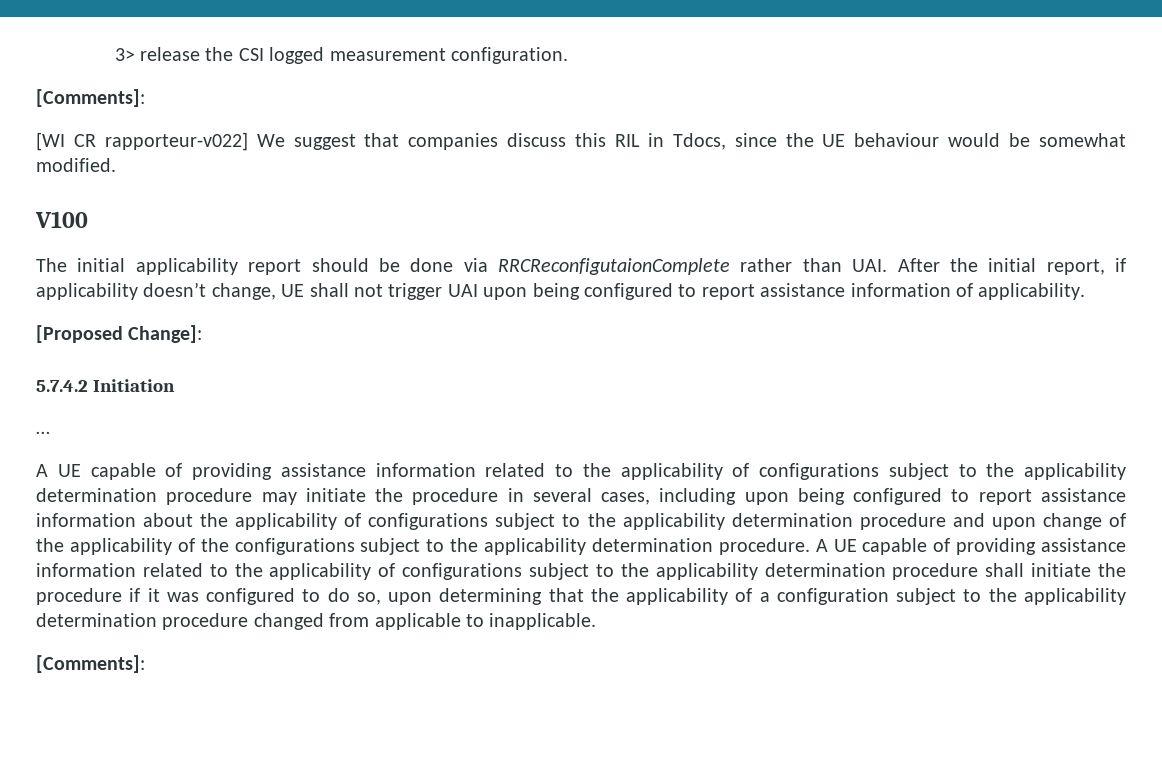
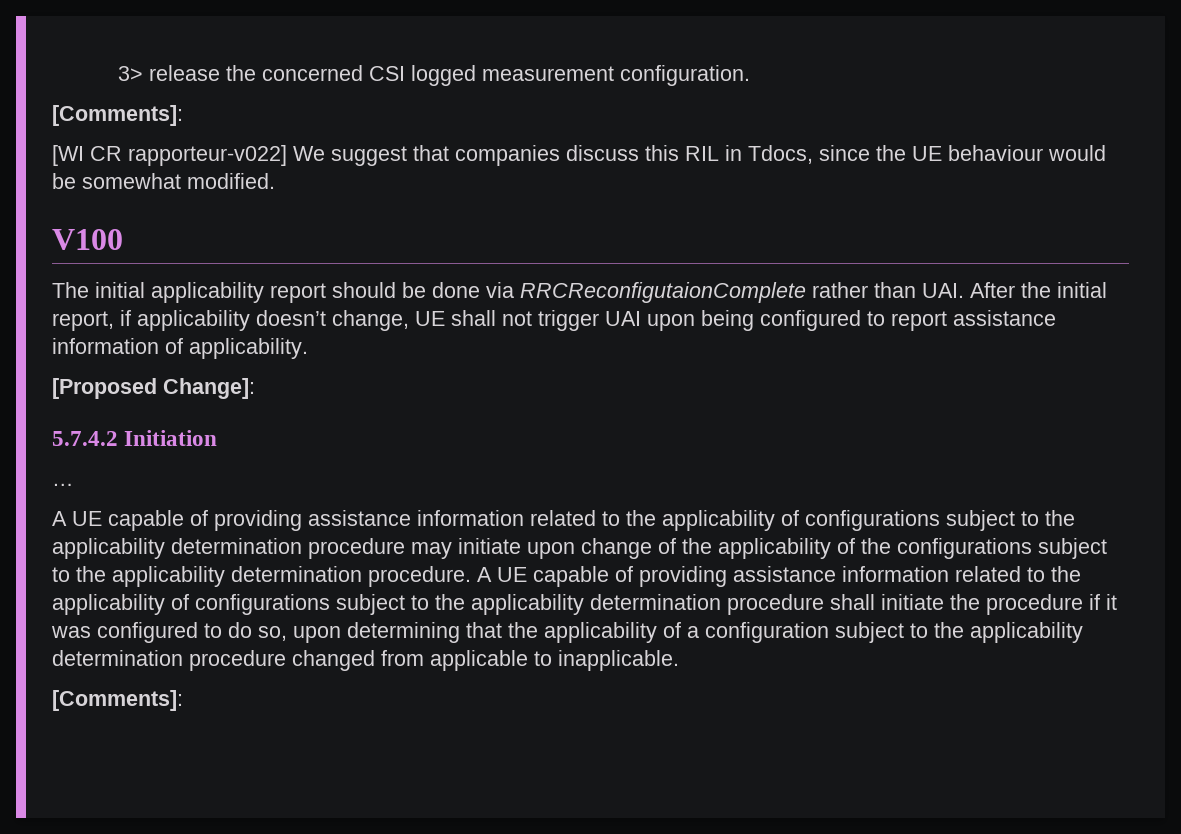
- 3> release the CSI logged measurement configuration.
+ 3> release the concerned CSI logged measurement configuration.
- A UE capable of providing assistance information related to the applicability of configurations subject to the applicability determination procedure may initiate the procedure in several cases, including upon being configured to report assistance information about the applicability of configurations subject to the applicability determination procedure and upon change of the applicability of the configurations subject to the applicability determination procedure.
+ A UE capable of providing assistance information related to the applicability of configurations subject to the applicability determination procedure may initiate upon change of the applicability of the configurations subject to the applicability determination procedure.

